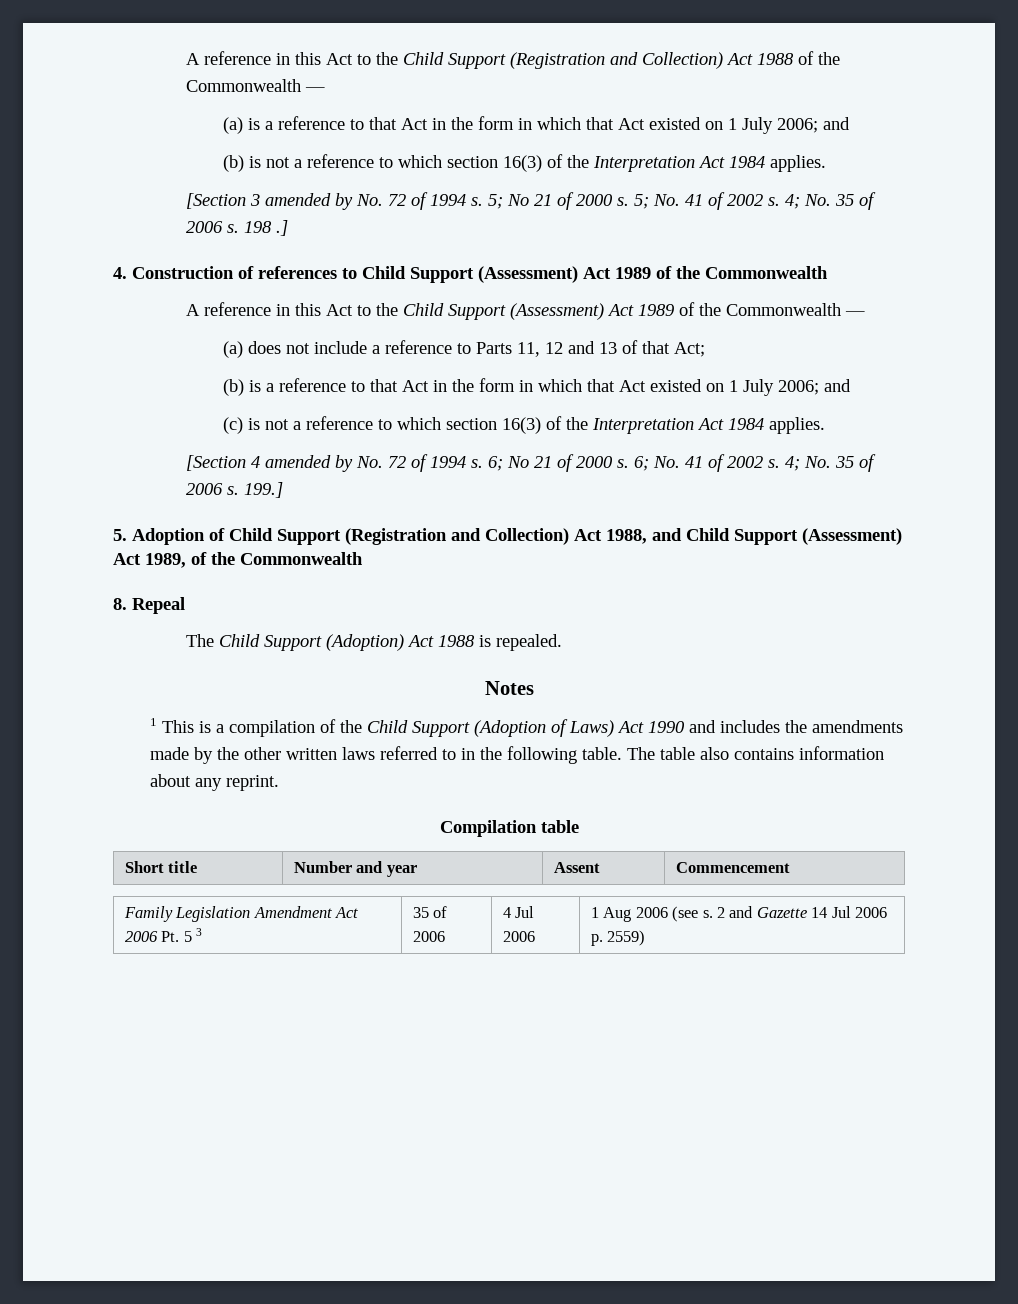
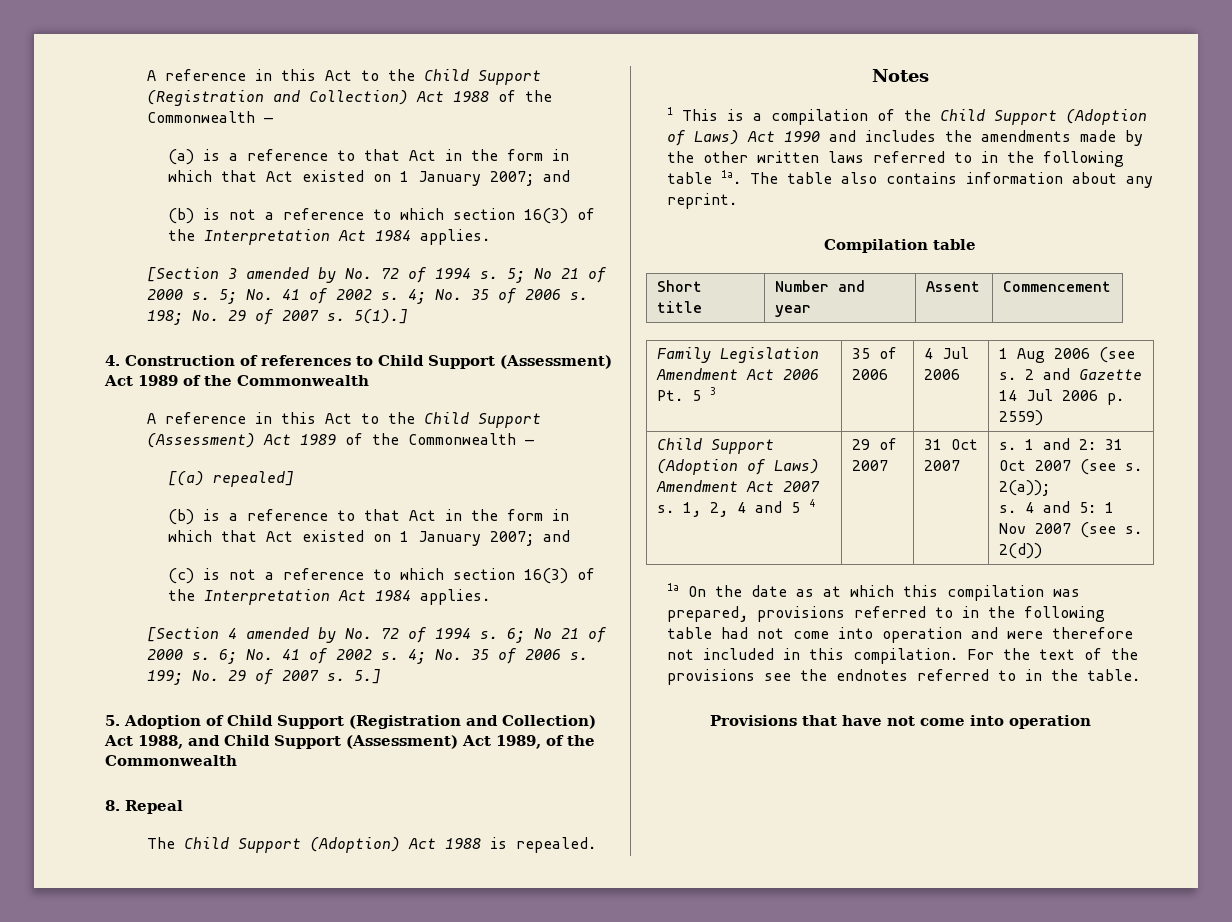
- (a) is a reference to that Act in the form in which that Act existed on 1 July 2006; and
+ (a) is a reference to that Act in the form in which that Act existed on 1 January 2007; and
- 198 .]
+ 198; No. 29 of 2007 s. 5(1).]
- (a) does not include a reference to Parts 11, 12 and 13 of that Act;
+ [(a) repealed]
- (b) is a reference to that Act in the form in which that Act existed on 1 July 2006; and
+ (b) is a reference to that Act in the form in which that Act existed on 1 January 2007; and
- 199.]
+ 199; No. 29 of 2007 s. 5.]
- 1 This is a compilation of the Child Support (Adoption of Laws) Act 1990 and includes the amendments made by the other written laws referred to in the following table.
+ 1 This is a compilation of the Child Support (Adoption of Laws) Act 1990 and includes the amendments made by the other written laws referred to in the following table 1a.
+ Child Support (Adoption of Laws) Amendment Act 2007 s. 1, 2, 4 and 5 4 | 29 of 2007 | 31 Oct 2007 | s. 1 and 2: 31 Oct 2007 (see s. 2(a));
+ s. 4 and 5: 1 Nov 2007 (see s. 2(d))
+ 1a On the date as at which this compilation was prepared, provisions referred to in the following table had not come into operation and were therefore not included in this compilation. For the text of the provisions see the endnotes referred to in the table.
+ Provisions that have not come into operation

